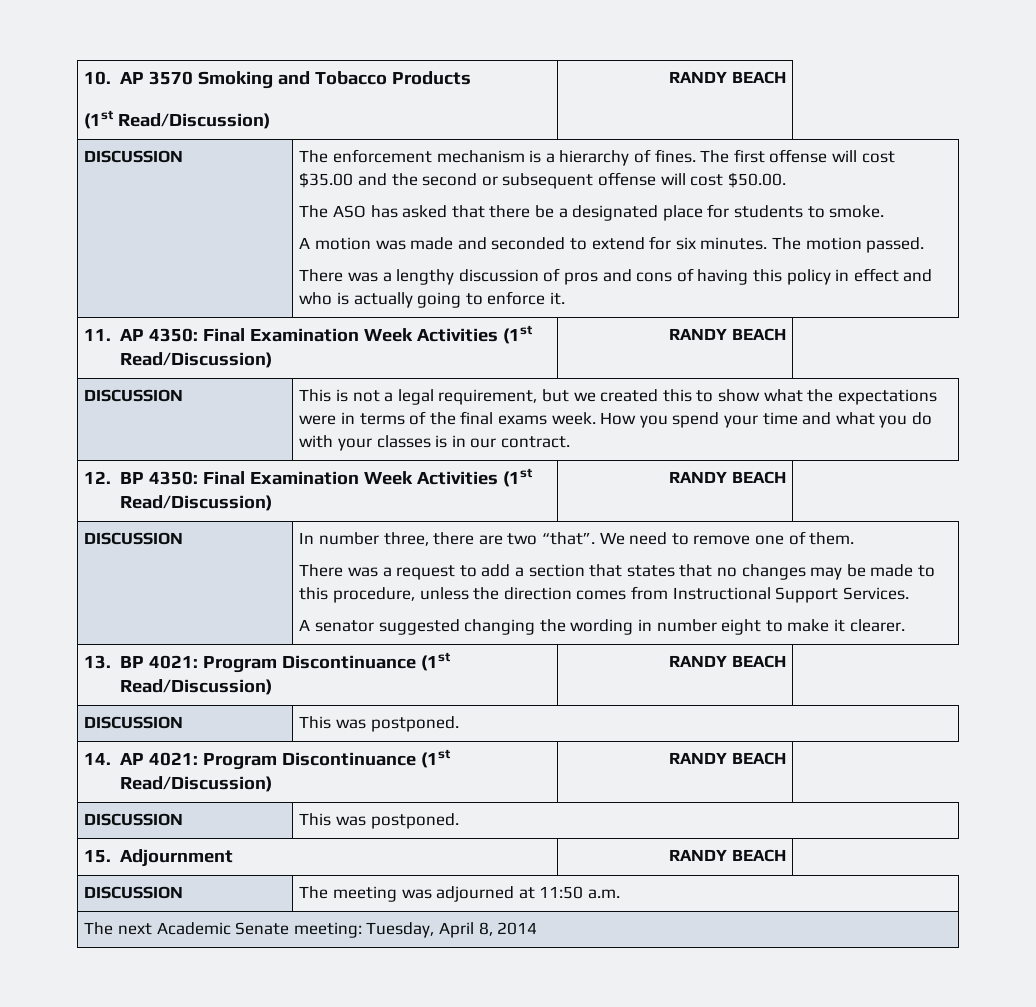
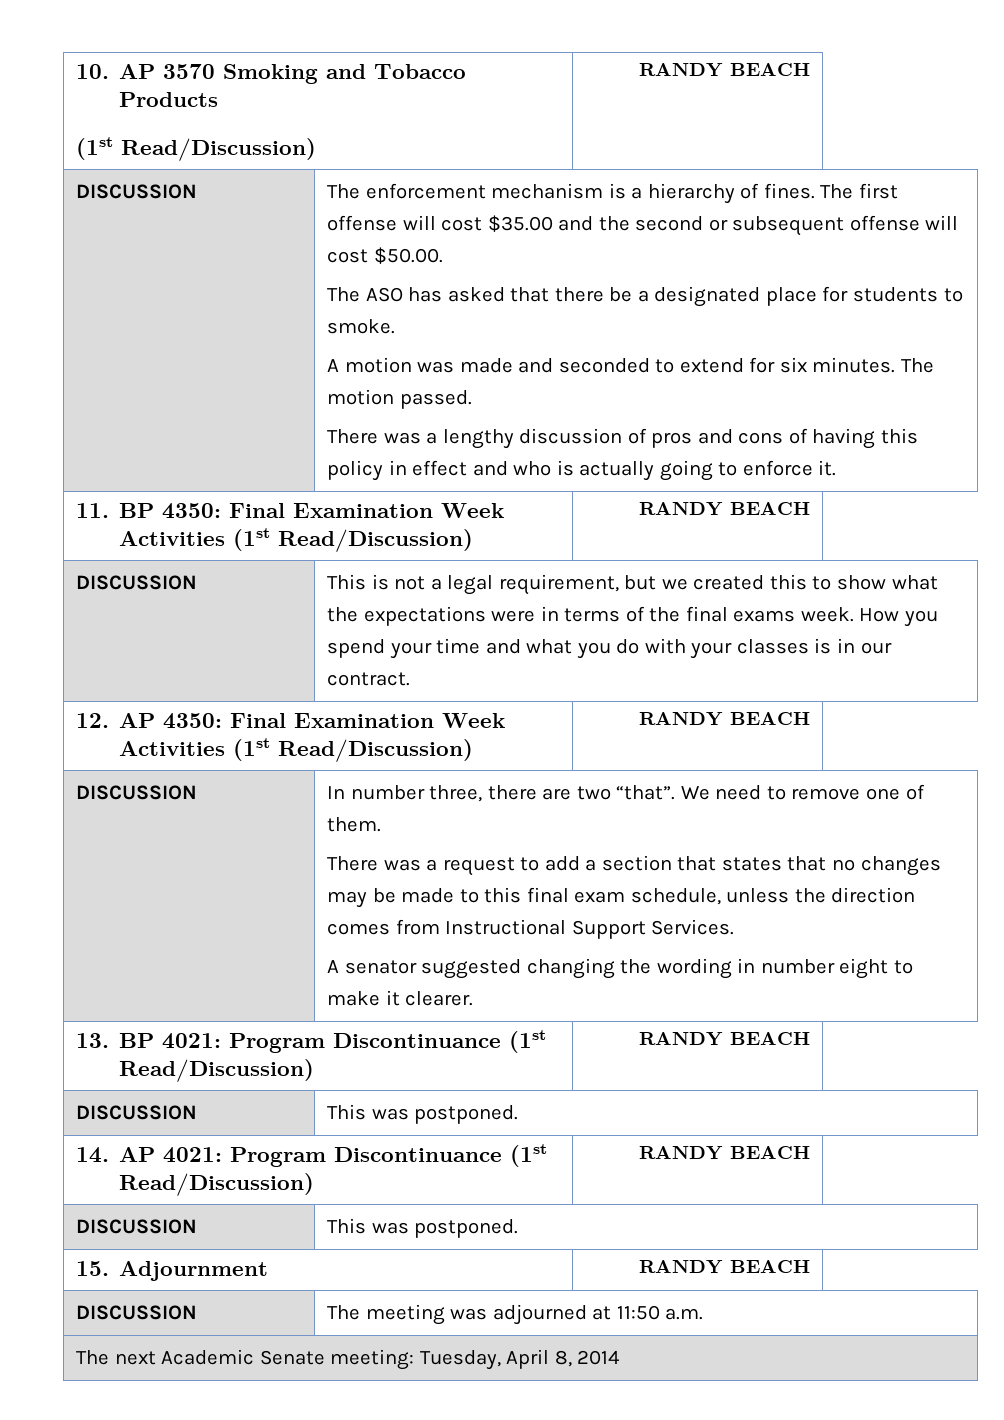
- 11. AP 4350: Final Examination Week Activities (1st Read/Discussion) | RANDY BEACH
+ 11. BP 4350: Final Examination Week Activities (1st Read/Discussion) | RANDY BEACH
- 12. BP 4350: Final Examination Week Activities (1st Read/Discussion) | RANDY BEACH
+ 12. AP 4350: Final Examination Week Activities (1st Read/Discussion) | RANDY BEACH
- There was a request to add a section that states that no changes may be made to this procedure, unless the direction comes from Instructional Support Services.
+ There was a request to add a section that states that no changes may be made to this final exam schedule, unless the direction comes from Instructional Support Services.

